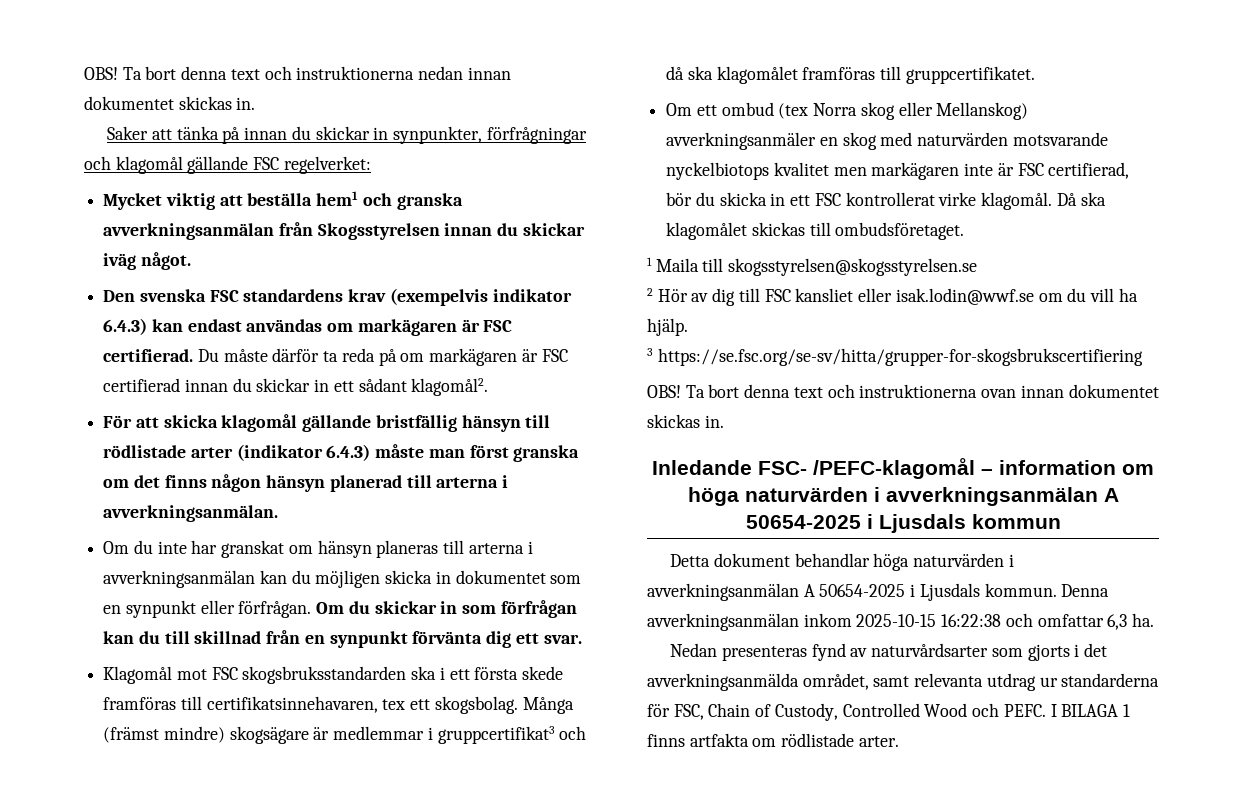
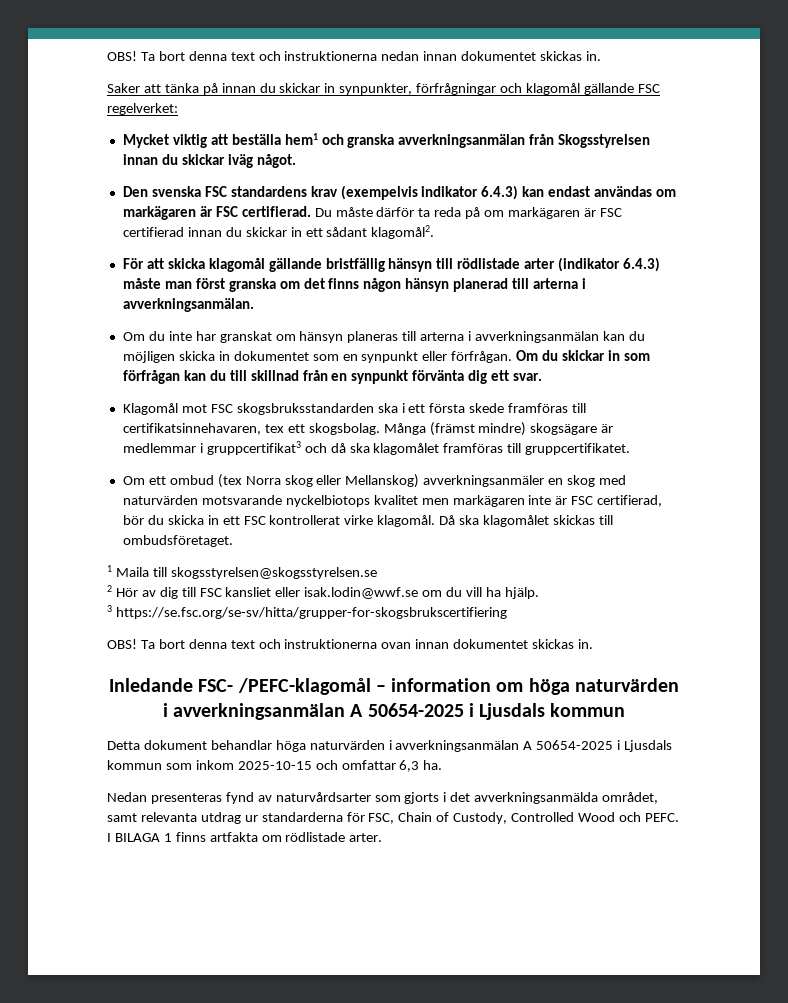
- Detta dokument behandlar höga naturvärden i avverkningsanmälan A 50654-2025 i Ljusdals kommun. Denna avverkningsanmälan inkom 2025-10-15 16:22:38 och omfattar 6,3 ha.
+ Detta dokument behandlar höga naturvärden i avverkningsanmälan A 50654-2025 i Ljusdals kommun som inkom 2025-10-15 och omfattar 6,3 ha.

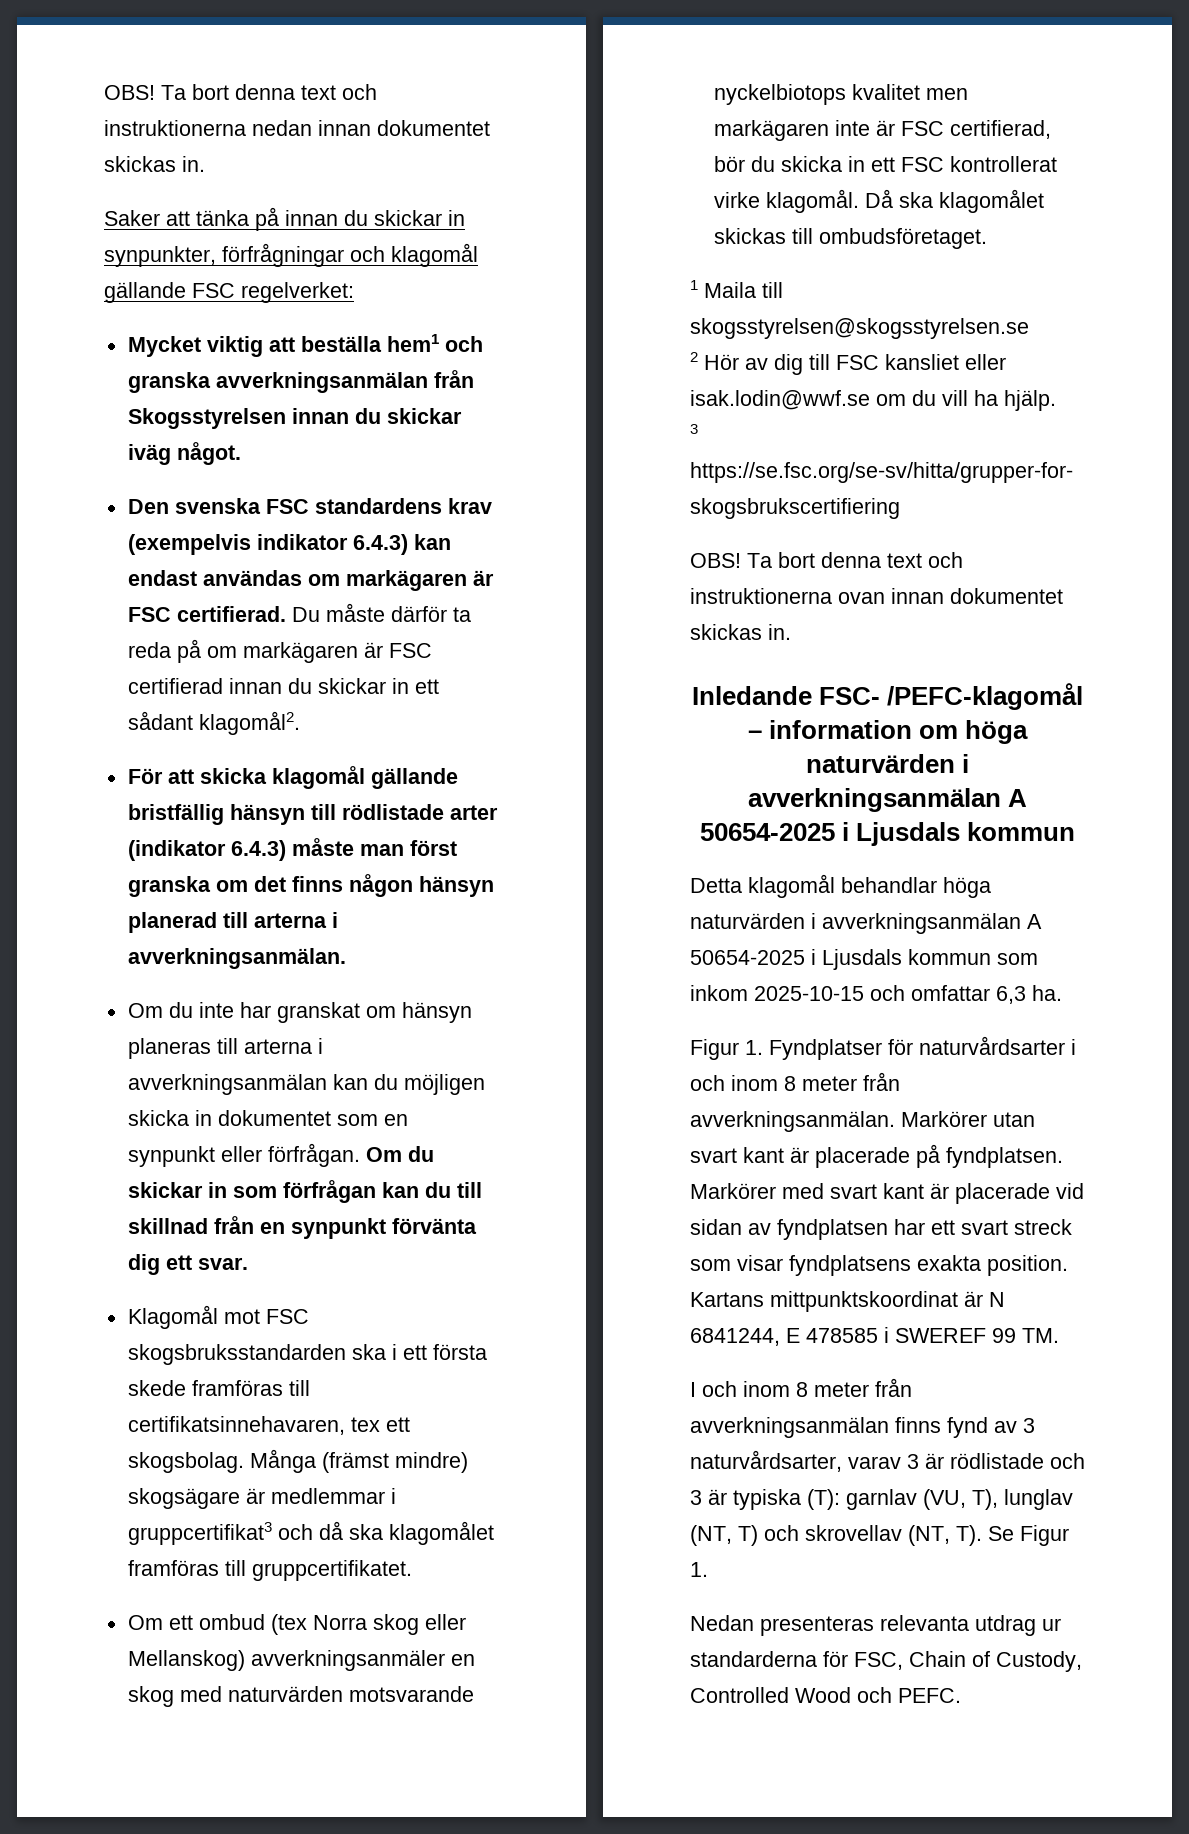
- Detta dokument behandlar höga naturvärden i avverkningsanmälan A 50654-2025 i Ljusdals kommun som inkom 2025-10-15 och omfattar 6,3 ha.
+ Detta klagomål behandlar höga naturvärden i avverkningsanmälan A 50654-2025 i Ljusdals kommun som inkom 2025-10-15 och omfattar 6,3 ha.
- Nedan presenteras fynd av naturvårdsarter som gjorts i det avverkningsanmälda området, samt relevanta utdrag ur standarderna för FSC, Chain of Custody, Controlled Wood och PEFC. I BILAGA 1 finns artfakta om rödlistade arter.
+ Figur 1. Fyndplatser för naturvårdsarter i och inom 8 meter från avverkningsanmälan. Markörer utan svart kant är placerade på fyndplatsen. Markörer med svart kant är placerade vid sidan av fyndplatsen har ett svart streck som visar fyndplatsens exakta position. Kartans mittpunktskoordinat är N 6841244, E 478585 i SWEREF 99 TM.
+ I och inom 8 meter från avverkningsanmälan finns fynd av 3 naturvårdsarter, varav 3 är rödlistade och 3 är typiska (T): garnlav (VU, T), lunglav (NT, T) och skrovellav (NT, T). Se Figur 1.
+ Nedan presenteras relevanta utdrag ur standarderna för FSC, Chain of Custody, Controlled Wood och PEFC.

